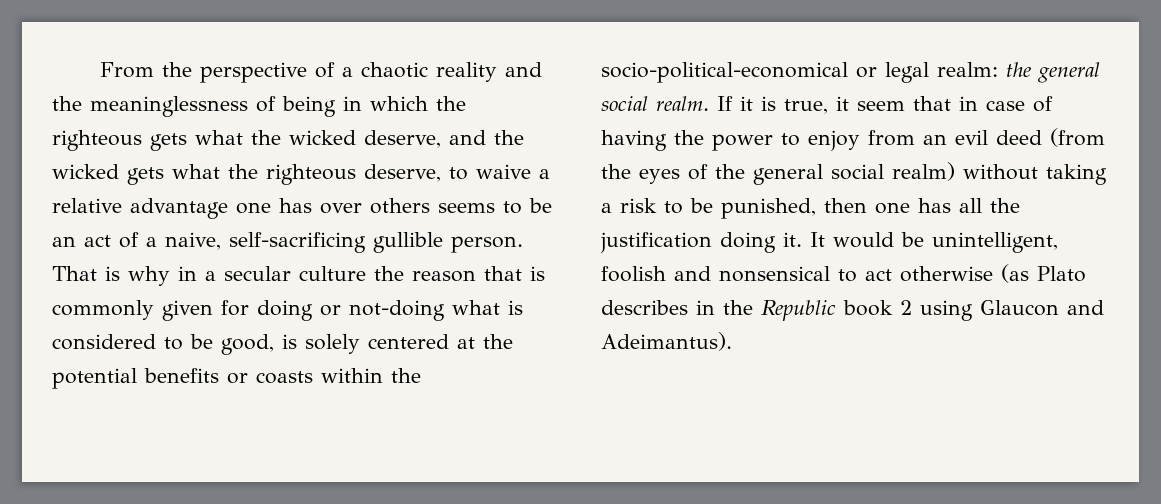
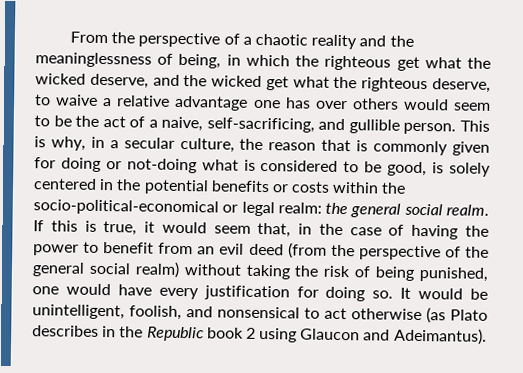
- From the perspective of a chaotic reality and the meaninglessness of being in which the righteous gets what the wicked deserve, and the wicked gets what the righteous deserve, to waive a relative advantage one has over others seems to be an act of a naive, self-sacrificing gullible person. That is why in a secular culture the reason that is commonly given for doing or not-doing what is considered to be good, is solely centered at the potential benefits or coasts within the socio-political-economical or legal realm:
+ From the perspective of a chaotic reality and the meaninglessness of being, in which the righteous get what the wicked deserve, and the wicked get what the righteous deserve, to waive a relative advantage one has over others would seem to be the act of a naive, self-sacrificing, and gullible person. This is why, in a secular culture, the reason that is commonly given for doing or not-doing what is considered to be good, is solely centered in the potential benefits or costs within the socio-political-economical or legal realm:
- If it is true, it seem that in case of having the power to enjoy from an evil deed (from the eyes of the general social realm) without taking a risk to be punished, then one has all the justification doing it.
+ If this is true, it would seem that, in the case of having the power to benefit from an evil deed (from the perspective of the general social realm) without taking the risk of being punished, one would have every justification for doing so.
- It would be unintelligent, foolish and nonsensical to act otherwise (as Plato describes in the Republic book 2 using Glaucon and Adeimantus).
+ It would be unintelligent, foolish, and nonsensical to act otherwise (as Plato describes in the Republic book 2 using Glaucon and Adeimantus).

